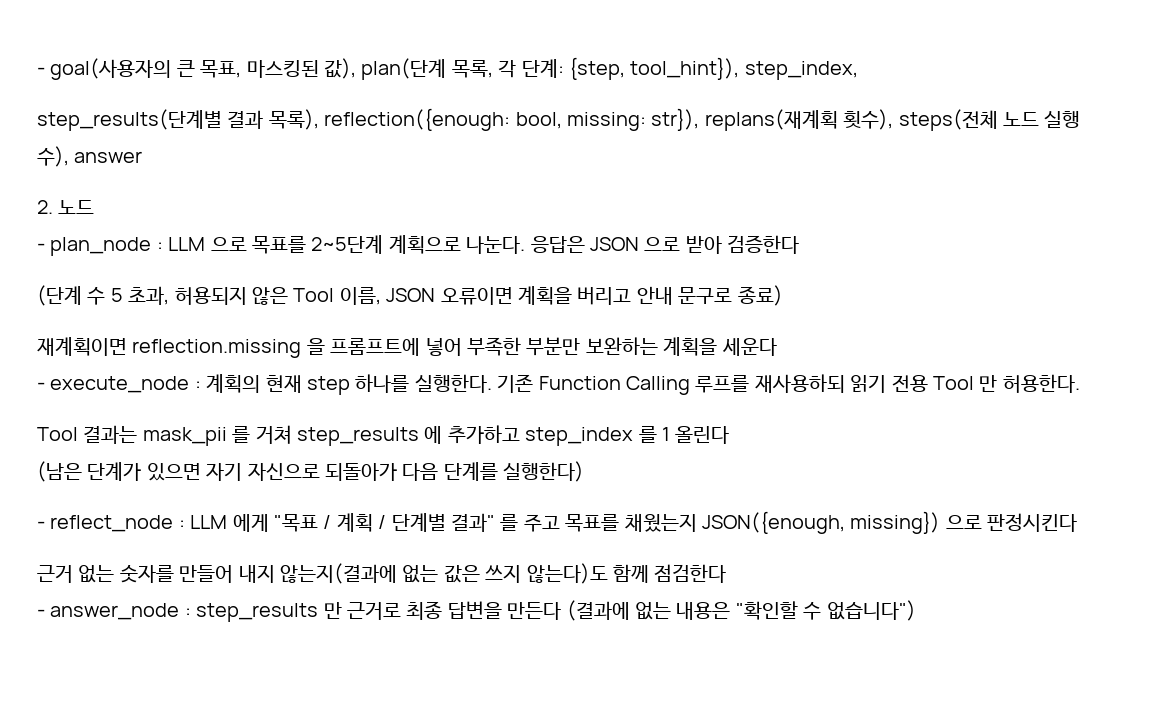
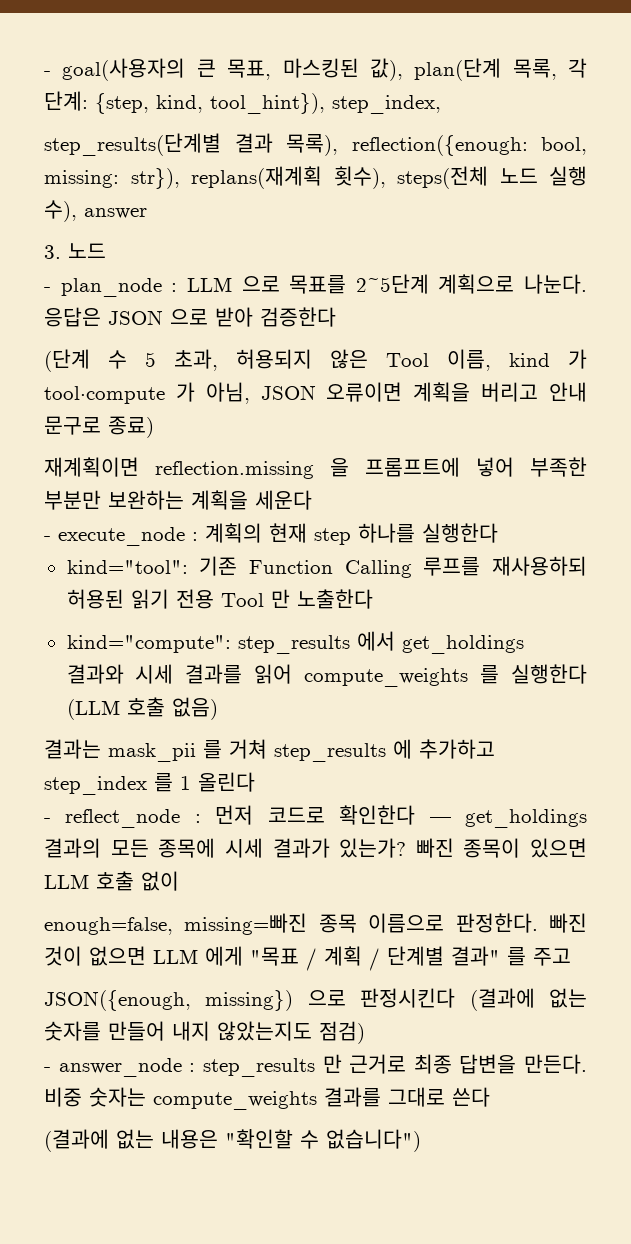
- - goal(사용자의 큰 목표, 마스킹된 값), plan(단계 목록, 각 단계: {step, tool_hint}), step_index,
+ - goal(사용자의 큰 목표, 마스킹된 값), plan(단계 목록, 각 단계: {step, kind, tool_hint}), step_index,
- 2. 노드
+ 3. 노드
- (단계 수 5 초과, 허용되지 않은 Tool 이름, JSON 오류이면 계획을 버리고 안내 문구로 종료)
+ (단계 수 5 초과, 허용되지 않은 Tool 이름, kind 가 tool·compute 가 아님, JSON 오류이면 계획을 버리고 안내 문구로 종료)
- - execute_node : 계획의 현재 step 하나를 실행한다. 기존 Function Calling 루프를 재사용하되 읽기 전용 Tool 만 허용한다.
- Tool 결과는 mask_pii 를 거쳐 step_results 에 추가하고 step_index 를 1 올린다
+ - execute_node : 계획의 현재 step 하나를 실행한다
+ kind="tool": 기존 Function Calling 루프를 재사용하되 허용된 읽기 전용 Tool 만 노출한다
+ kind="compute": step_results 에서 get_holdings 결과와 시세 결과를 읽어 compute_weights 를 실행한다 (LLM 호출 없음)
+ 결과는 mask_pii 를 거쳐 step_results 에 추가하고 step_index 를 1 올린다
- (남은 단계가 있으면 자기 자신으로 되돌아가 다음 단계를 실행한다)
- - reflect_node : LLM 에게 "목표 / 계획 / 단계별 결과" 를 주고 목표를 채웠는지 JSON({enough, missing}) 으로 판정시킨다
- 근거 없는 숫자를 만들어 내지 않는지(결과에 없는 값은 쓰지 않는다)도 함께 점검한다
+ - reflect_node : 먼저 코드로 확인한다 — get_holdings 결과의 모든 종목에 시세 결과가 있는가? 빠진 종목이 있으면 LLM 호출 없이
+ enough=false, missing=빠진 종목 이름으로 판정한다. 빠진 것이 없으면 LLM 에게 "목표 / 계획 / 단계별 결과" 를 주고
+ JSON({enough, missing}) 으로 판정시킨다 (결과에 없는 숫자를 만들어 내지 않았는지도 점검)
- - answer_node : step_results 만 근거로 최종 답변을 만든다 (결과에 없는 내용은 "확인할 수 없습니다")
+ - answer_node : step_results 만 근거로 최종 답변을 만든다. 비중 숫자는 compute_weights 결과를 그대로 쓴다
+ (결과에 없는 내용은 "확인할 수 없습니다")

